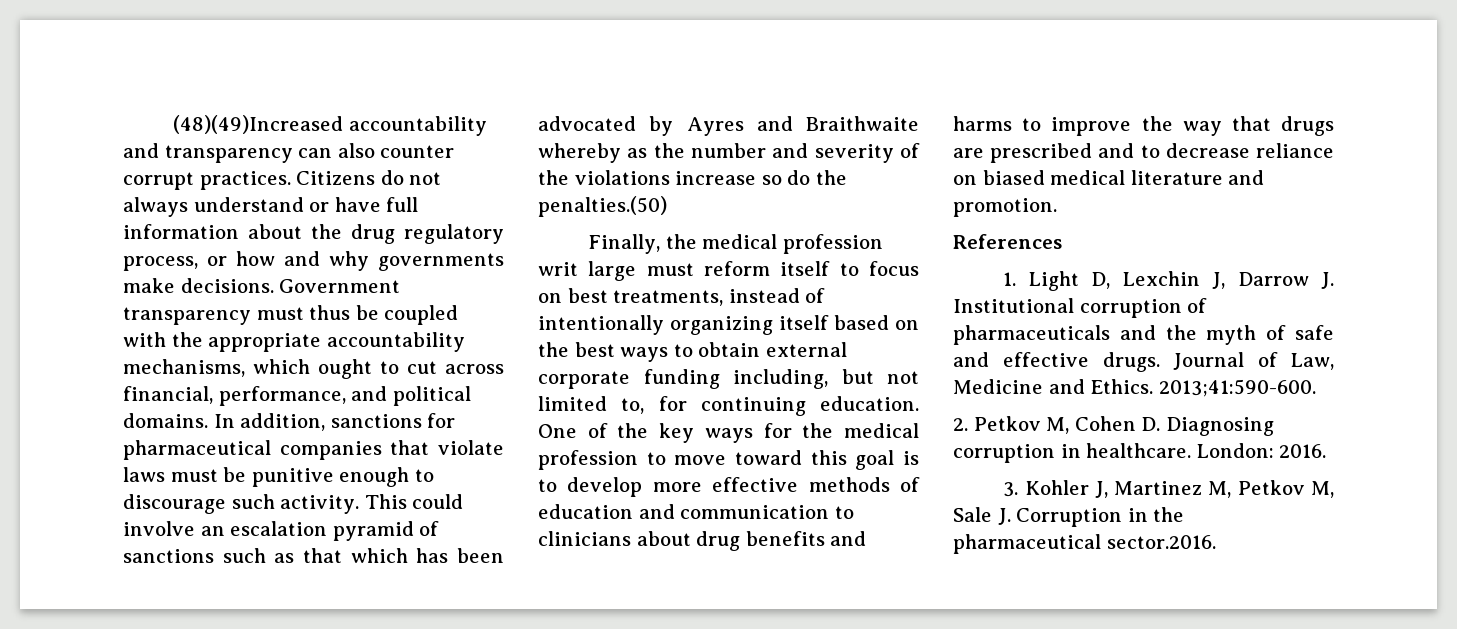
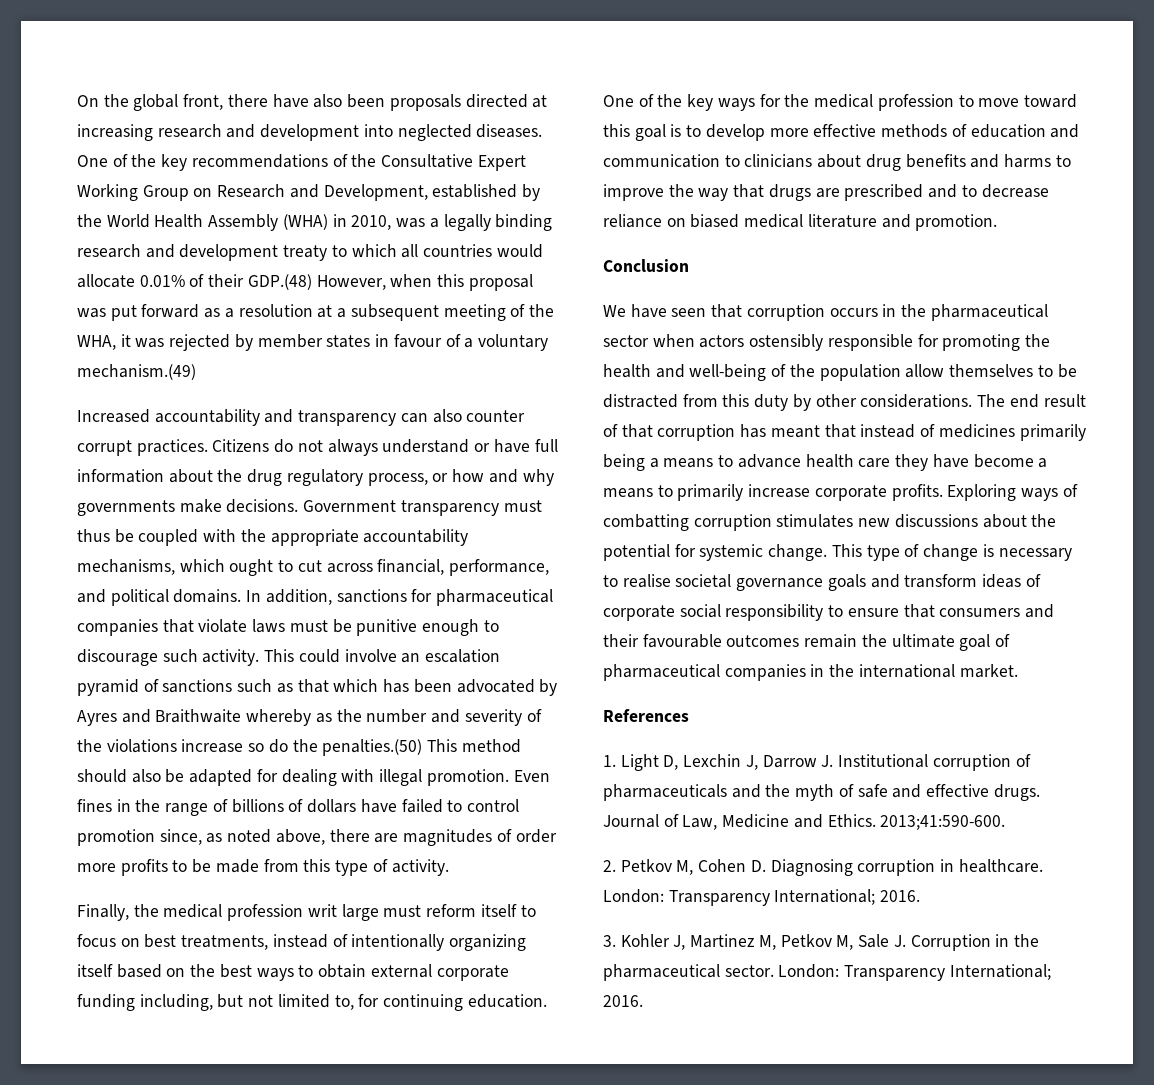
- (48)(49)Increased accountability and transparency can also counter corrupt practices.
+ On the global front, there have also been proposals directed at increasing research and development into neglected diseases. One of the key recommendations of the Consultative Expert Working Group on Research and Development, established by the World Health Assembly (WHA) in 2010, was a legally binding research and development treaty to which all countries would allocate 0.01% of their GDP.(48) However, when this proposal was put forward as a resolution at a subsequent meeting of the WHA, it was rejected by member states in favour of a voluntary mechanism.(49)
+ Increased accountability and transparency can also counter corrupt practices.
- This could involve an escalation pyramid of sanctions such as that which has been advocated by Ayres and Braithwaite whereby as the number and severity of the violations increase so do the penalties.(50)
+ This could involve an escalation pyramid of sanctions such as that which has been advocated by Ayres and Braithwaite whereby as the number and severity of the violations increase so do the penalties.(50) This method should also be adapted for dealing with illegal promotion. Even fines in the range of billions of dollars have failed to control promotion since, as noted above, there are magnitudes of order more profits to be made from this type of activity.
+ Conclusion
+ We have seen that corruption occurs in the pharmaceutical sector when actors ostensibly responsible for promoting the health and well-being of the population allow themselves to be distracted from this duty by other considerations. The end result of that corruption has meant that instead of medicines primarily being a means to advance health care they have become a means to primarily increase corporate profits. Exploring ways of combatting corruption stimulates new discussions about the potential for systemic change. This type of change is necessary to realise societal governance goals and transform ideas of corporate social responsibility to ensure that consumers and their favourable outcomes remain the ultimate goal of pharmaceutical companies in the international market.
- 2. Petkov M, Cohen D. Diagnosing corruption in healthcare. London: 2016.
+ 2. Petkov M, Cohen D. Diagnosing corruption in healthcare. London: Transparency International; 2016.
- 3. Kohler J, Martinez M, Petkov M, Sale J. Corruption in the pharmaceutical sector.2016.
+ 3. Kohler J, Martinez M, Petkov M, Sale J. Corruption in the pharmaceutical sector. London: Transparency International; 2016.

